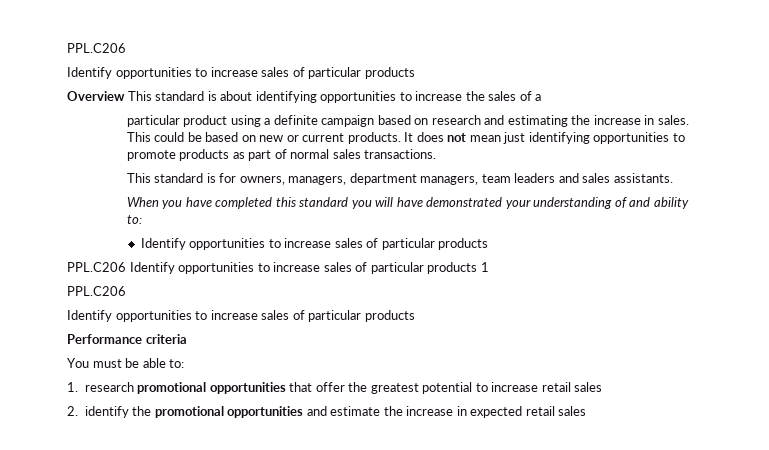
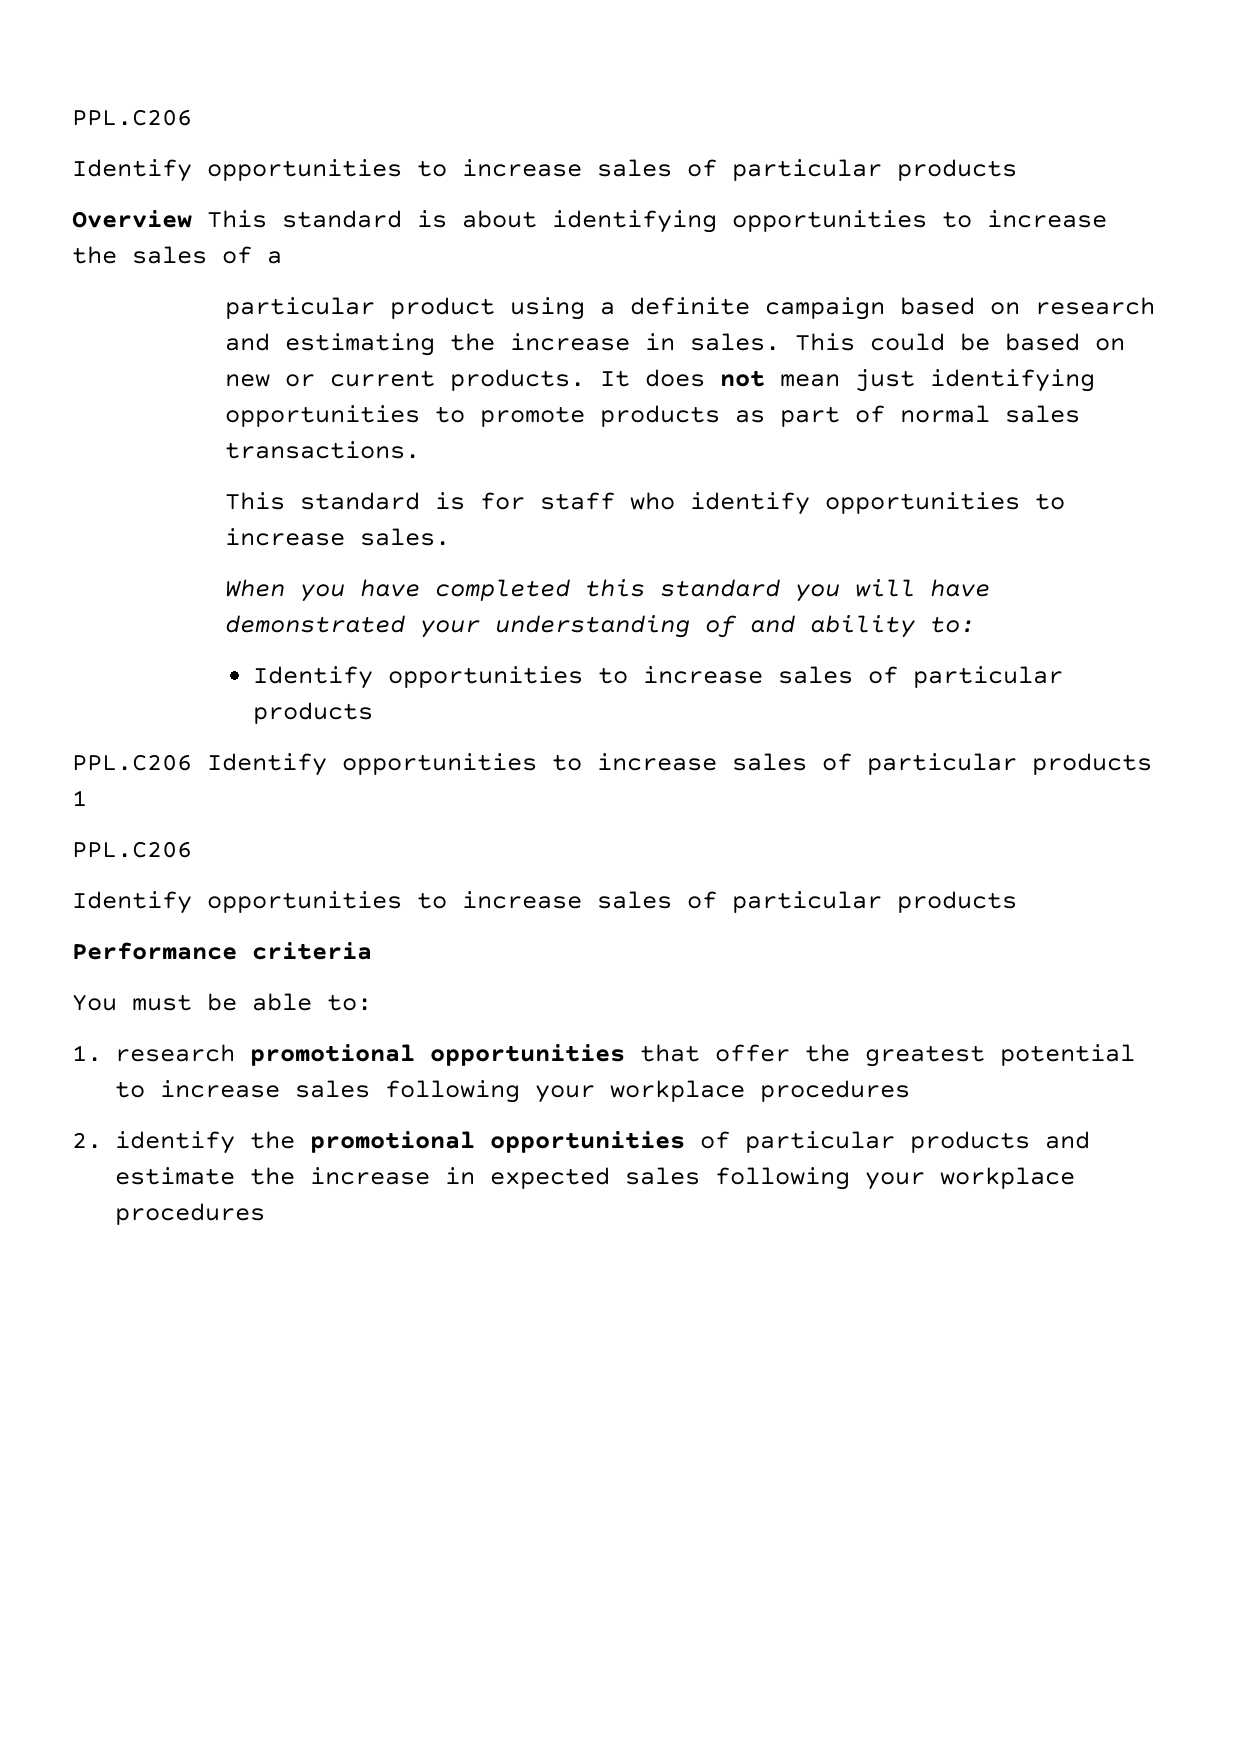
- This standard is for owners, managers, department managers, team leaders and sales assistants.
+ This standard is for staff who identify opportunities to increase sales.
- 1. research promotional opportunities that offer the greatest potential to increase retail sales
+ 1. research promotional opportunities that offer the greatest potential to increase sales following your workplace procedures
- 2. identify the promotional opportunities and estimate the increase in expected retail sales
+ 2. identify the promotional opportunities of particular products and estimate the increase in expected sales following your workplace procedures

